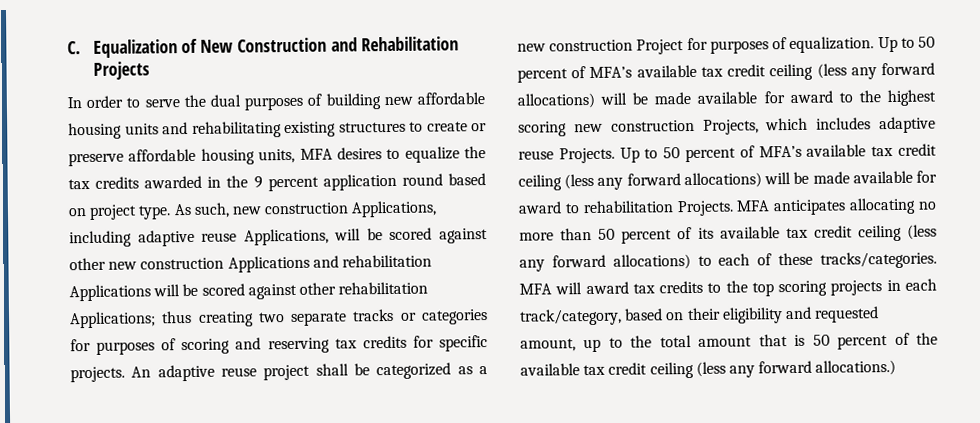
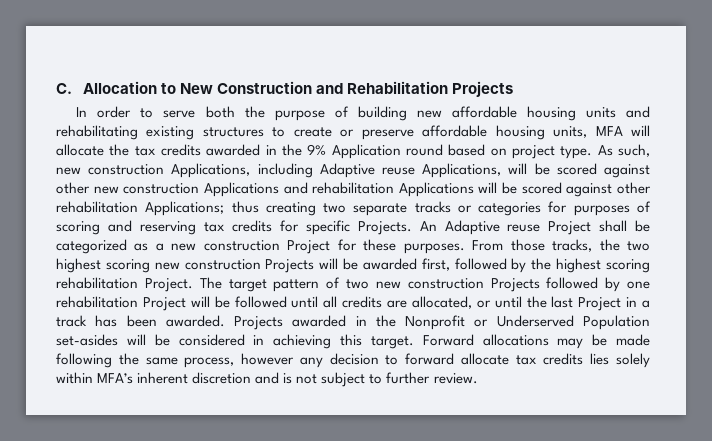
- C. Equalization of New Construction and Rehabilitation Projects
+ C. Allocation to New Construction and Rehabilitation Projects
- In order to serve the dual purposes of building new affordable housing units and rehabilitating existing structures to create or preserve affordable housing units, MFA desires to equalize the tax credits awarded in the 9 percent application round based on project type.
+ In order to serve both the purpose of building new affordable housing units and rehabilitating existing structures to create or preserve affordable housing units, MFA will allocate the tax credits awarded in the 9% Application round based on project type.
- As such, new construction Applications, including adaptive reuse Applications, will be scored against other new construction Applications and rehabilitation Applications will be scored against other rehabilitation Applications; thus creating two separate tracks or categories for purposes of scoring and reserving tax credits for specific projects. An adaptive reuse project shall be categorized as a new construction Project for purposes of equalization. Up to 50 percent of MFA’s available tax credit ceiling (less any forward allocations) will be made available for award to the highest scoring new construction Projects, which includes adaptive reuse Projects. Up to 50 percent of MFA’s available tax credit ceiling (less any forward allocations) will be made available for award to rehabilitation Projects. MFA anticipates allocating no more than 50 percent of its available tax credit ceiling (less any forward allocations) to each of these tracks/categories. MFA will award tax credits to the top scoring projects in each track/category, based on their eligibility and requested amount, up to the total amount that is 50 percent of the available tax credit ceiling (less any forward allocations.)
+ As such, new construction Applications, including Adaptive reuse Applications, will be scored against other new construction Applications and rehabilitation Applications will be scored against other rehabilitation Applications; thus creating two separate tracks or categories for purposes of scoring and reserving tax credits for specific Projects. An Adaptive reuse Project shall be categorized as a new construction Project for these purposes. From those tracks, the two highest scoring new construction Projects will be awarded first, followed by the highest scoring rehabilitation Project. The target pattern of two new construction Projects followed by one rehabilitation Project will be followed until all credits are allocated, or until the last Project in a track has been awarded. Projects awarded in the Nonprofit or Underserved Population set-asides will be considered in achieving this target. Forward allocations may be made following the same process, however any decision to forward allocate tax credits lies solely within MFA’s inherent discretion and is not subject to further review.

